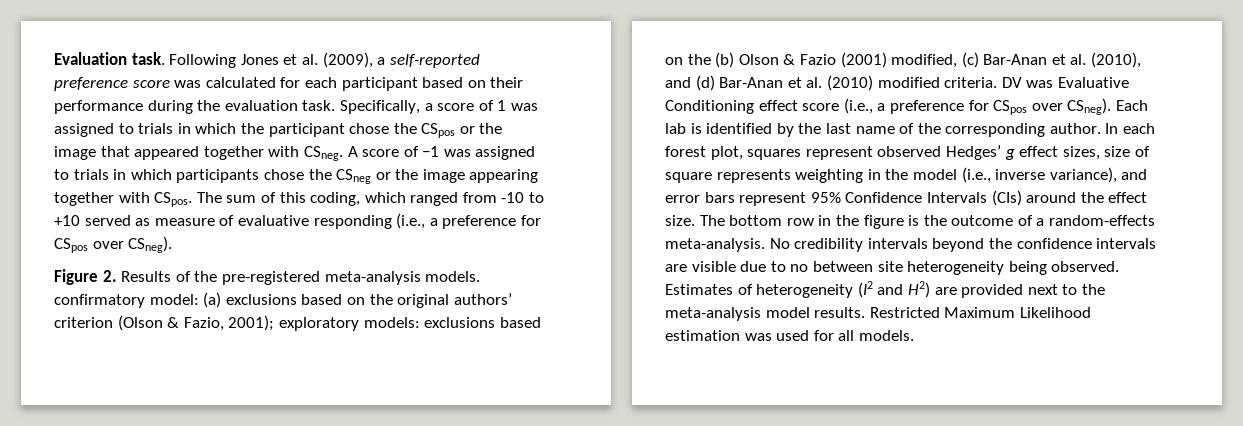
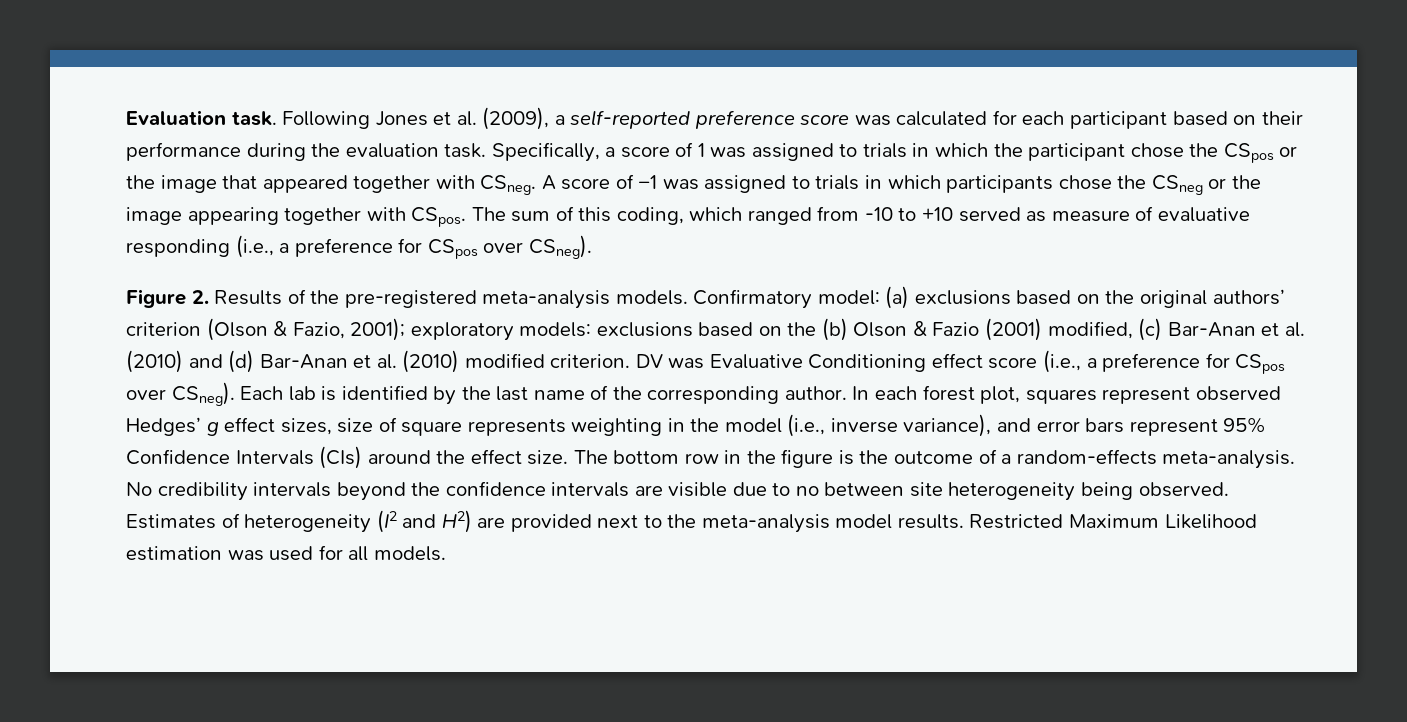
- Figure 2. Results of the pre-registered meta-analysis models. confirmatory model: (a) exclusions based on the original authors’ criterion (Olson & Fazio, 2001); exploratory models: exclusions based on the (b) Olson & Fazio (2001) modified, (c) Bar-Anan et al. (2010), and (d) Bar-Anan et al. (2010) modified criteria.
+ Figure 2. Results of the pre-registered meta-analysis models. Confirmatory model: (a) exclusions based on the original authors’ criterion (Olson & Fazio, 2001); exploratory models: exclusions based on the (b) Olson & Fazio (2001) modified, (c) Bar-Anan et al. (2010) and (d) Bar-Anan et al. (2010) modified criterion.

